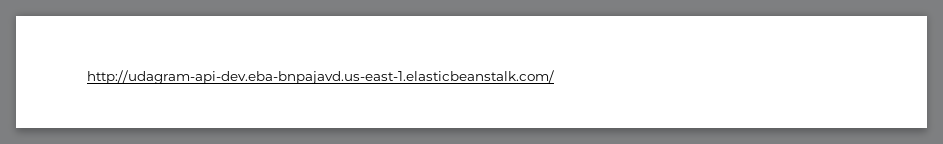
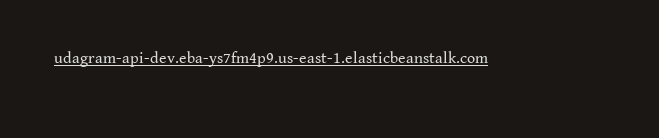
- http://udagram-api-dev.eba-bnpajavd.us-east-1.elasticbeanstalk.com/
+ udagram-api-dev.eba-ys7fm4p9.us-east-1.elasticbeanstalk.com

